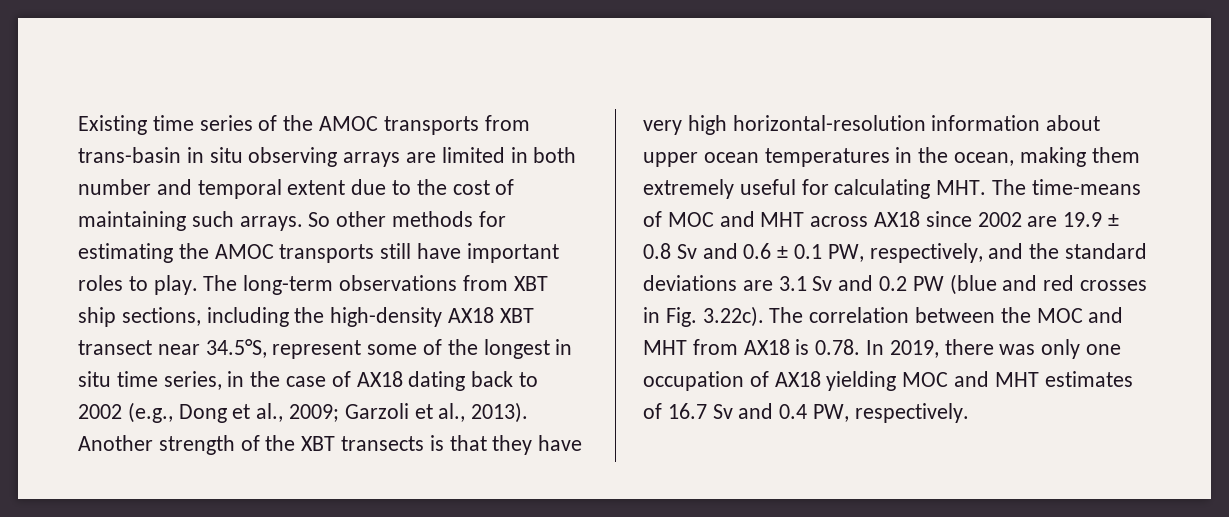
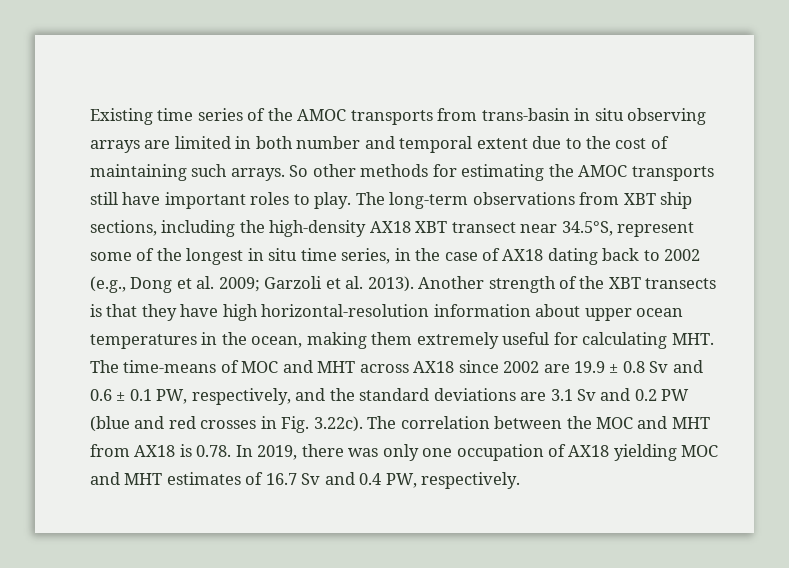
- The long-term observations from XBT ship sections, including the high-density AX18 XBT transect near 34.5°S, represent some of the longest in situ time series, in the case of AX18 dating back to 2002 (e.g., Dong et al., 2009; Garzoli et al., 2013).
+ The long-term observations from XBT ship sections, including the high-density AX18 XBT transect near 34.5°S, represent some of the longest in situ time series, in the case of AX18 dating back to 2002 (e.g., Dong et al. 2009; Garzoli et al. 2013).
- Another strength of the XBT transects is that they have very high horizontal-resolution information about upper ocean temperatures in the ocean, making them extremely useful for calculating MHT. The time-means of MOC and MHT across AX18 since 2002 are 19.9 ± 0.8 Sv and 0.6 ± 0.1 PW, respectively, and the standard deviations are 3.1 Sv and 0.2 PW (blue and red crosses in Fig. 3.22c). The correlation between the MOC and MHT from AX18 is 0.78. In 2019, there was only one occupation of AX18 yielding MOC and MHT estimates of 16.7 Sv and 0.4 PW, respectively.
+ Another strength of the XBT transects is that they have high horizontal-resolution information about upper ocean temperatures in the ocean, making them extremely useful for calculating MHT. The time-means of MOC and MHT across AX18 since 2002 are 19.9 ± 0.8 Sv and 0.6 ± 0.1 PW, respectively, and the standard deviations are 3.1 Sv and 0.2 PW (blue and red crosses in Fig. 3.22c). The correlation between the MOC and MHT from AX18 is 0.78. In 2019, there was only one occupation of AX18 yielding MOC and MHT estimates of 16.7 Sv and 0.4 PW, respectively.

